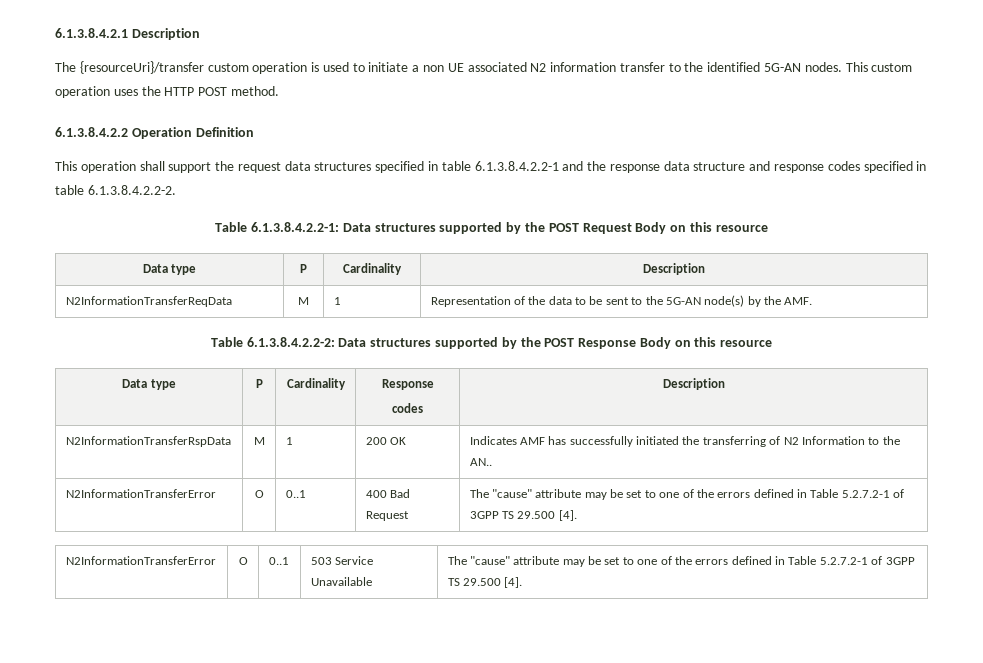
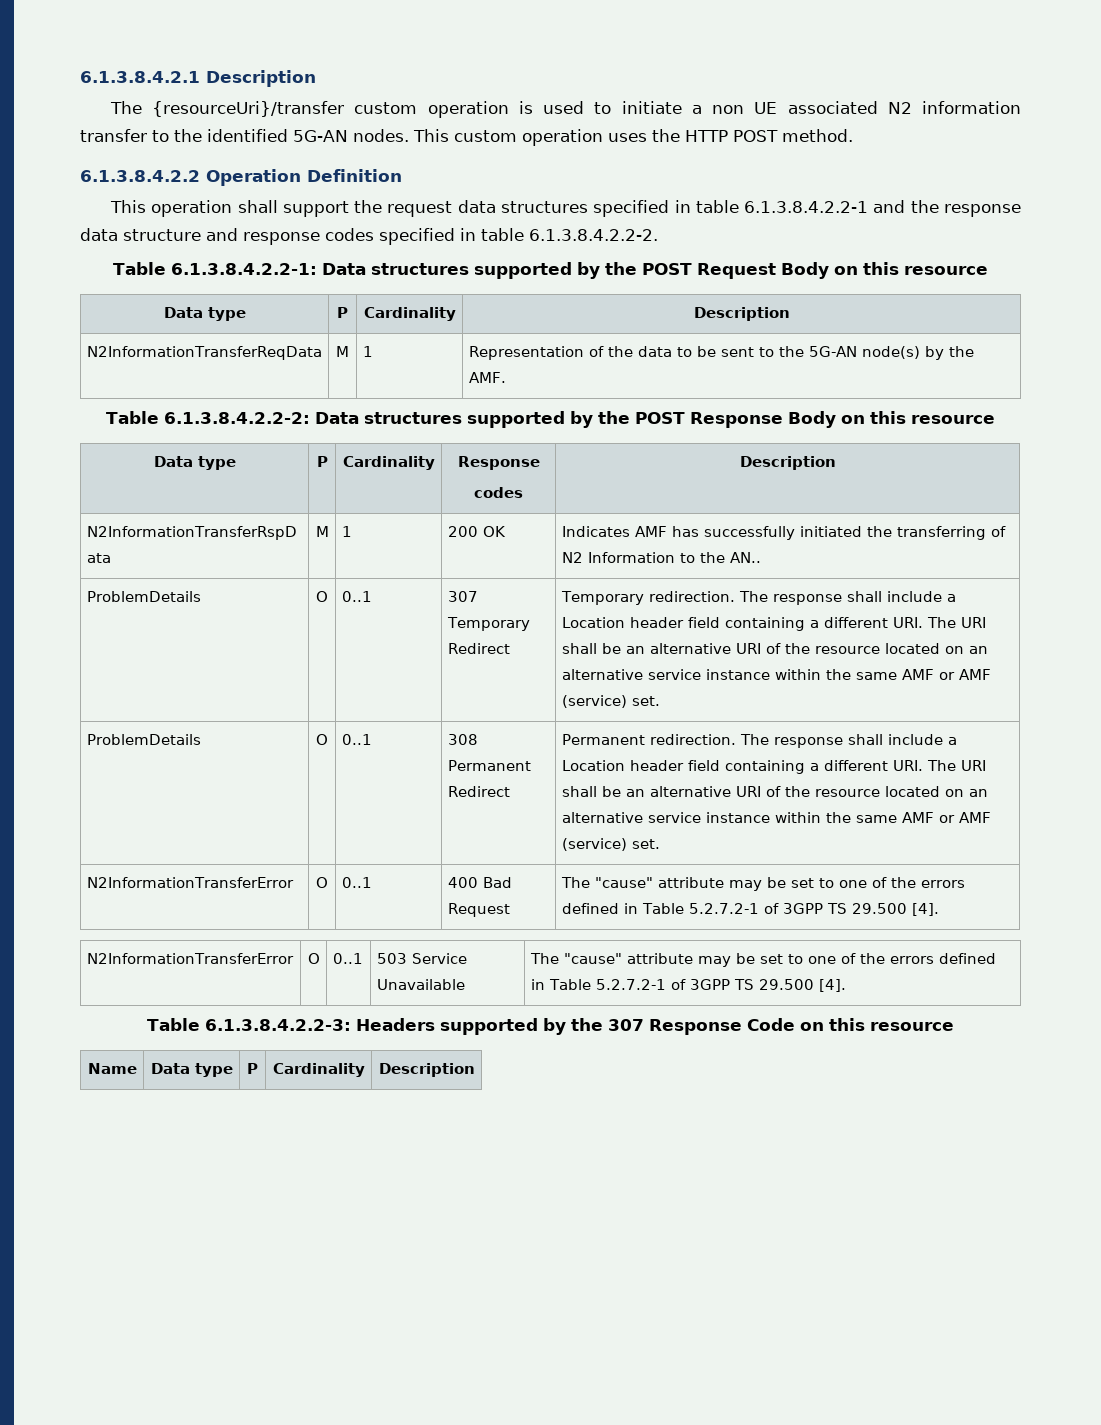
+ ProblemDetails | O | 0..1 | 307 Temporary Redirect | Temporary redirection. The response shall include a Location header field containing a different URI. The URI shall be an alternative URI of the resource located on an alternative service instance within the same AMF or AMF (service) set.
+ ProblemDetails | O | 0..1 | 308 Permanent Redirect | Permanent redirection. The response shall include a Location header field containing a different URI. The URI shall be an alternative URI of the resource located on an alternative service instance within the same AMF or AMF (service) set.
+ Table 6.1.3.8.4.2.2-3: Headers supported by the 307 Response Code on this resource
+ Name | Data type | P | Cardinality | Description

